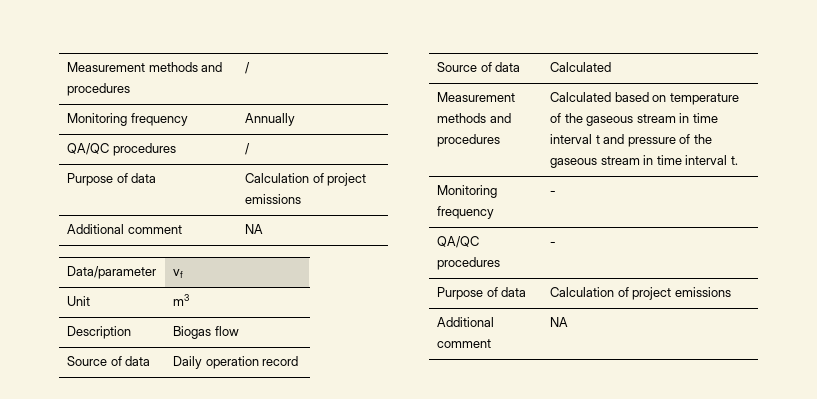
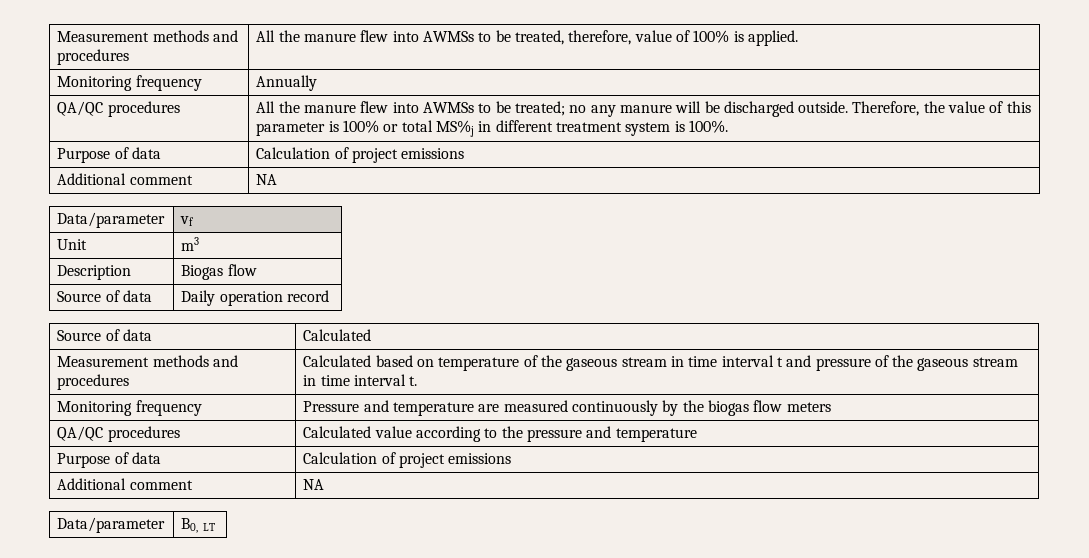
- Measurement methods and procedures | /
+ Measurement methods and procedures | All the manure flew into AWMSs to be treated, therefore, value of 100% is applied.
- QA/QC procedures | /
+ QA/QC procedures | All the manure flew into AWMSs to be treated; no any manure will be discharged outside. Therefore, the value of this parameter is 100% or total MS%j in different treatment system is 100%.
- Monitoring frequency | -
- QA/QC procedures | -
+ Monitoring frequency | Pressure and temperature are measured continuously by the biogas flow meters
+ QA/QC procedures | Calculated value according to the pressure and temperature
+ Data/parameter | B0, LT

